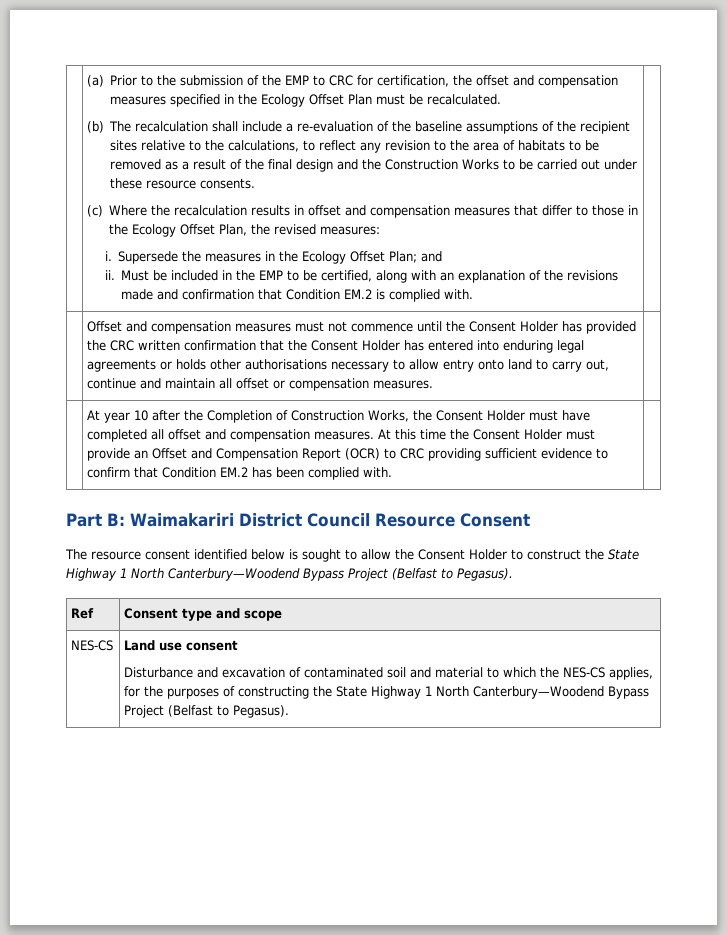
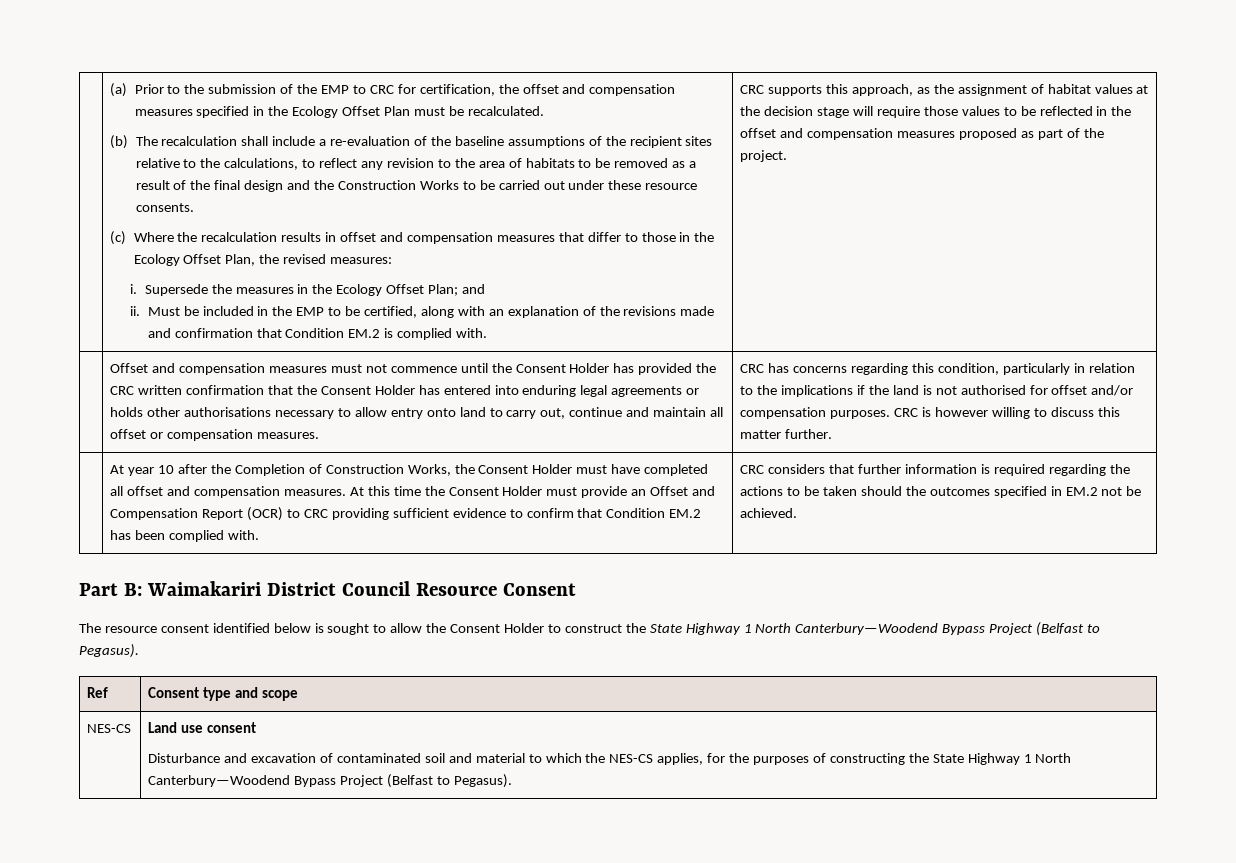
+ CRC supports this approach, as the assignment of habitat values at the decision stage will require those values to be reflected in the offset and compensation measures proposed as part of the project.
+ CRC has concerns regarding this condition, particularly in relation to the implications if the land is not authorised for offset and/or compensation purposes. CRC is however willing to discuss this matter further.
+ CRC considers that further information is required regarding the actions to be taken should the outcomes specified in EM.2 not be achieved.

